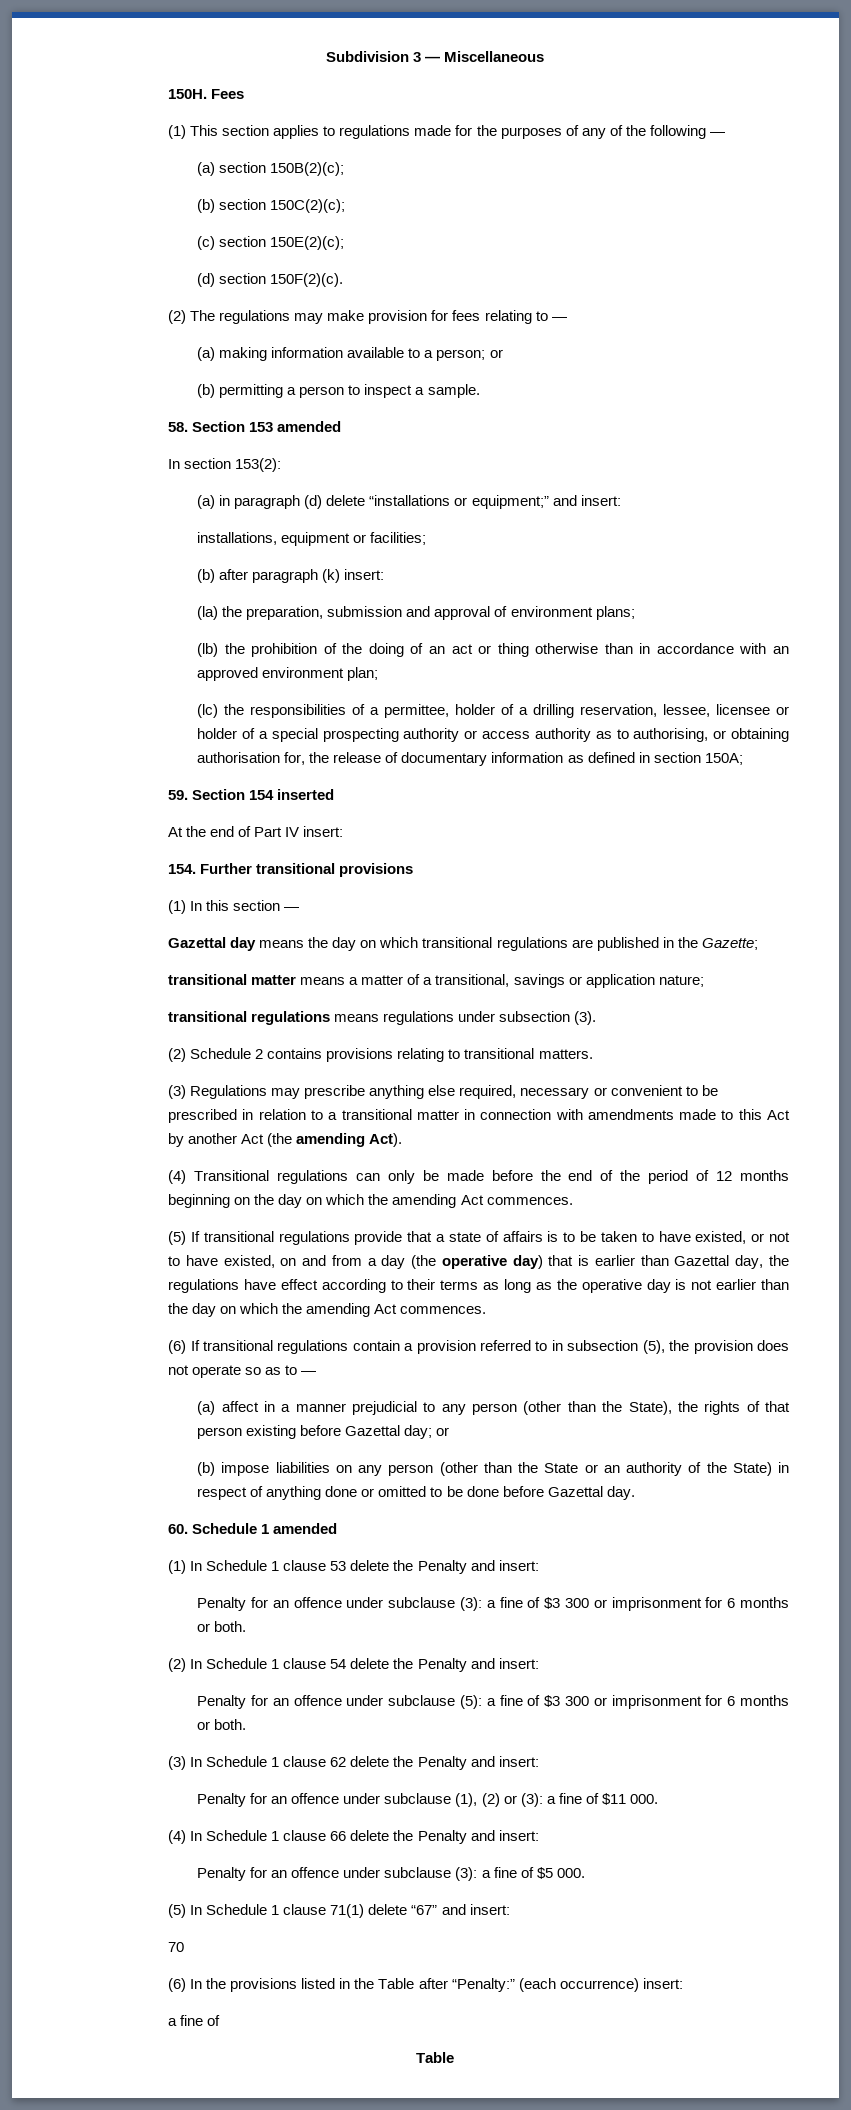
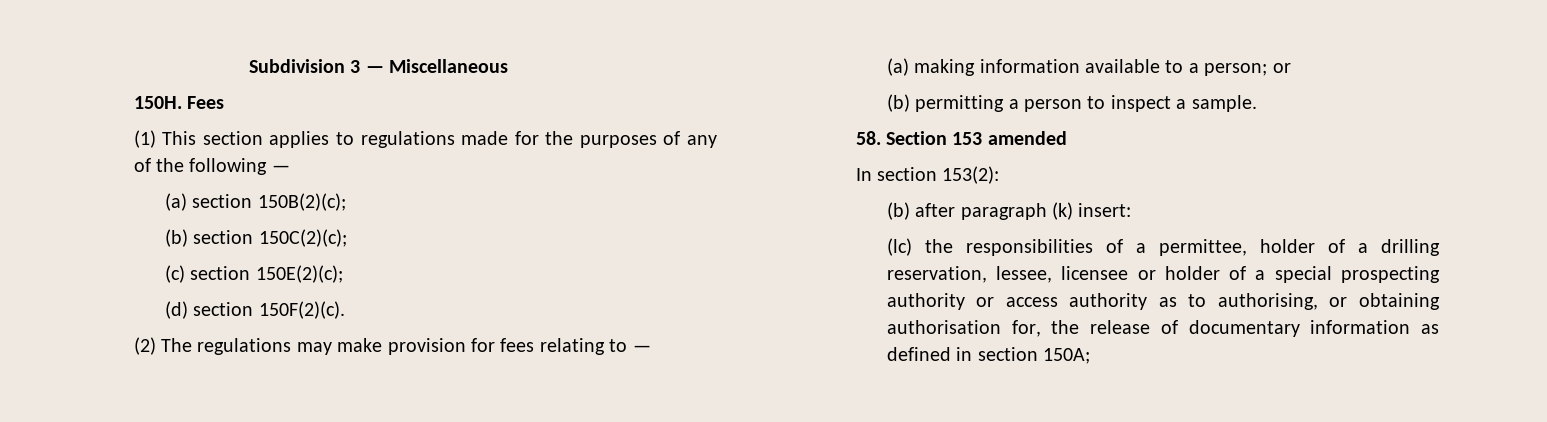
- (a) in paragraph (d) delete “installations or equipment;” and insert:
- installations, equipment or facilities;
- (la) the preparation, submission and approval of environment plans;
- (lb) the prohibition of the doing of an act or thing otherwise than in accordance with an approved environment plan;
- 59. Section 154 inserted
- At the end of Part IV insert:
- 154. Further transitional provisions
- (1) In this section —
- Gazettal day means the day on which transitional regulations are published in the Gazette;
- transitional matter means a matter of a transitional, savings or application nature;
- transitional regulations means regulations under subsection (3).
- (2) Schedule 2 contains provisions relating to transitional matters.
- (3) Regulations may prescribe anything else required, necessary or convenient to be prescribed in relation to a transitional matter in connection with amendments made to this Act by another Act (the amending Act).
- (4) Transitional regulations can only be made before the end of the period of 12 months beginning on the day on which the amending Act commences.
- (5) If transitional regulations provide that a state of affairs is to be taken to have existed, or not to have existed, on and from a day (the operative day) that is earlier than Gazettal day, the regulations have effect according to their terms as long as the operative day is not earlier than the day on which the amending Act commences.
- (6) If transitional regulations contain a provision referred to in subsection (5), the provision does not operate so as to —
- (a) affect in a manner prejudicial to any person (other than the State), the rights of that person existing before Gazettal day; or
- (b) impose liabilities on any person (other than the State or an authority of the State) in respect of anything done or omitted to be done before Gazettal day.
- 60. Schedule 1 amended
- (1) In Schedule 1 clause 53 delete the Penalty and insert:
- Penalty for an offence under subclause (3): a fine of $3 300 or imprisonment for 6 months or both.
- (2) In Schedule 1 clause 54 delete the Penalty and insert:
- Penalty for an offence under subclause (5): a fine of $3 300 or imprisonment for 6 months or both.
- (3) In Schedule 1 clause 62 delete the Penalty and insert:
- Penalty for an offence under subclause (1), (2) or (3): a fine of $11 000.
- (4) In Schedule 1 clause 66 delete the Penalty and insert:
- Penalty for an offence under subclause (3): a fine of $5 000.
- (5) In Schedule 1 clause 71(1) delete “67” and insert:
- 70
- (6) In the provisions listed in the Table after “Penalty:” (each occurrence) insert:
- a fine of
- Table

